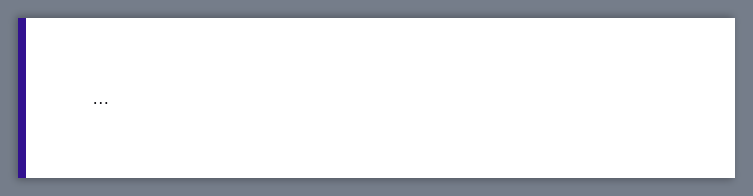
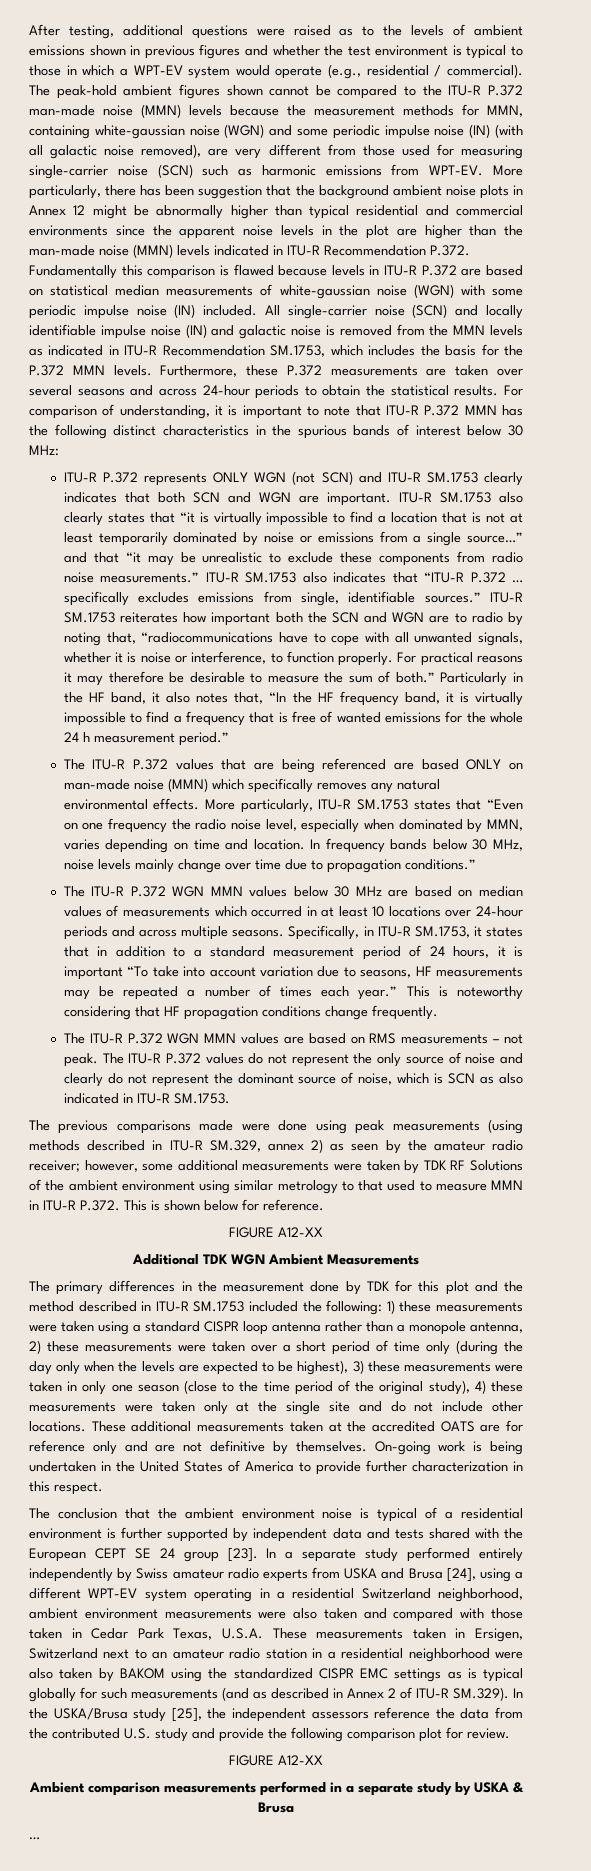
+ After testing, additional questions were raised as to the levels of ambient emissions shown in previous figures and whether the test environment is typical to those in which a WPT-EV system would operate (e.g., residential / commercial). The peak-hold ambient figures shown cannot be compared to the ITU-R P.372 man-made noise (MMN) levels because the measurement methods for MMN, containing white-gaussian noise (WGN) and some periodic impulse noise (IN) (with all galactic noise removed), are very different from those used for measuring single-carrier noise (SCN) such as harmonic emissions from WPT-EV. More particularly, there has been suggestion that the background ambient noise plots in Annex 12 might be abnormally higher than typical residential and commercial environments since the apparent noise levels in the plot are higher than the man-made noise (MMN) levels indicated in ITU-R Recommendation P.372. Fundamentally this comparison is flawed because levels in ITU-R P.372 are based on statistical median measurements of white-gaussian noise (WGN) with some periodic impulse noise (IN) included. All single-carrier noise (SCN) and locally identifiable impulse noise (IN) and galactic noise is removed from the MMN levels as indicated in ITU-R Recommendation SM.1753, which includes the basis for the P.372 MMN levels. Furthermore, these P.372 measurements are taken over several seasons and across 24-hour periods to obtain the statistical results. For comparison of understanding, it is important to note that ITU-R P.372 MMN has the following distinct characteristics in the spurious bands of interest below 30 MHz:
+ ITU-R P.372 represents ONLY WGN (not SCN) and ITU-R SM.1753 clearly indicates that both SCN and WGN are important. ITU-R SM.1753 also clearly states that “it is virtually impossible to find a location that is not at least temporarily dominated by noise or emissions from a single source…” and that “it may be unrealistic to exclude these components from radio noise measurements.” ITU-R SM.1753 also indicates that “ITU-R P.372 … specifically excludes emissions from single, identifiable sources.” ITU-R SM.1753 reiterates how important both the SCN and WGN are to radio by noting that, “radiocommunications have to cope with all unwanted signals, whether it is noise or interference, to function properly. For practical reasons it may therefore be desirable to measure the sum of both.” Particularly in the HF band, it also notes that, “In the HF frequency band, it is virtually impossible to find a frequency that is free of wanted emissions for the whole 24 h measurement period.”
+ The ITU-R P.372 values that are being referenced are based ONLY on man-made noise (MMN) which specifically removes any natural environmental effects. More particularly, ITU-R SM.1753 states that “Even on one frequency the radio noise level, especially when dominated by MMN, varies depending on time and location. In frequency bands below 30 MHz, noise levels mainly change over time due to propagation conditions.”
+ The ITU-R P.372 WGN MMN values below 30 MHz are based on median values of measurements which occurred in at least 10 locations over 24-hour periods and across multiple seasons. Specifically, in ITU-R SM.1753, it states that in addition to a standard measurement period of 24 hours, it is important “To take into account variation due to seasons, HF measurements may be repeated a number of times each year.” This is noteworthy considering that HF propagation conditions change frequently.
+ The ITU-R P.372 WGN MMN values are based on RMS measurements – not peak. The ITU-R P.372 values do not represent the only source of noise and clearly do not represent the dominant source of noise, which is SCN as also indicated in ITU-R SM.1753.
+ The previous comparisons made were done using peak measurements (using methods described in ITU-R SM.329, annex 2) as seen by the amateur radio receiver; however, some additional measurements were taken by TDK RF Solutions of the ambient environment using similar metrology to that used to measure MMN in ITU-R P.372. This is shown below for reference.
+ FIGURE A12-XX
+ Additional TDK WGN Ambient Measurements
+ The primary differences in the measurement done by TDK for this plot and the method described in ITU-R SM.1753 included the following: 1) these measurements were taken using a standard CISPR loop antenna rather than a monopole antenna, 2) these measurements were taken over a short period of time only (during the day only when the levels are expected to be highest), 3) these measurements were taken in only one season (close to the time period of the original study), 4) these measurements were taken only at the single site and do not include other locations. These additional measurements taken at the accredited OATS are for reference only and are not definitive by themselves. On-going work is being undertaken in the United States of America to provide further characterization in this respect.
+ The conclusion that the ambient environment noise is typical of a residential environment is further supported by independent data and tests shared with the European CEPT SE 24 group [23]. In a separate study performed entirely independently by Swiss amateur radio experts from USKA and Brusa [24], using a different WPT-EV system operating in a residential Switzerland neighborhood, ambient environment measurements were also taken and compared with those taken in Cedar Park Texas, U.S.A. These measurements taken in Ersigen, Switzerland next to an amateur radio station in a residential neighborhood were also taken by BAKOM using the standardized CISPR EMC settings as is typical globally for such measurements (and as described in Annex 2 of ITU-R SM.329). In the USKA/Brusa study [25], the independent assessors reference the data from the contributed U.S. study and provide the following comparison plot for review.
+ FIGURE A12-XX
+ Ambient comparison measurements performed in a separate study by USKA & Brusa

